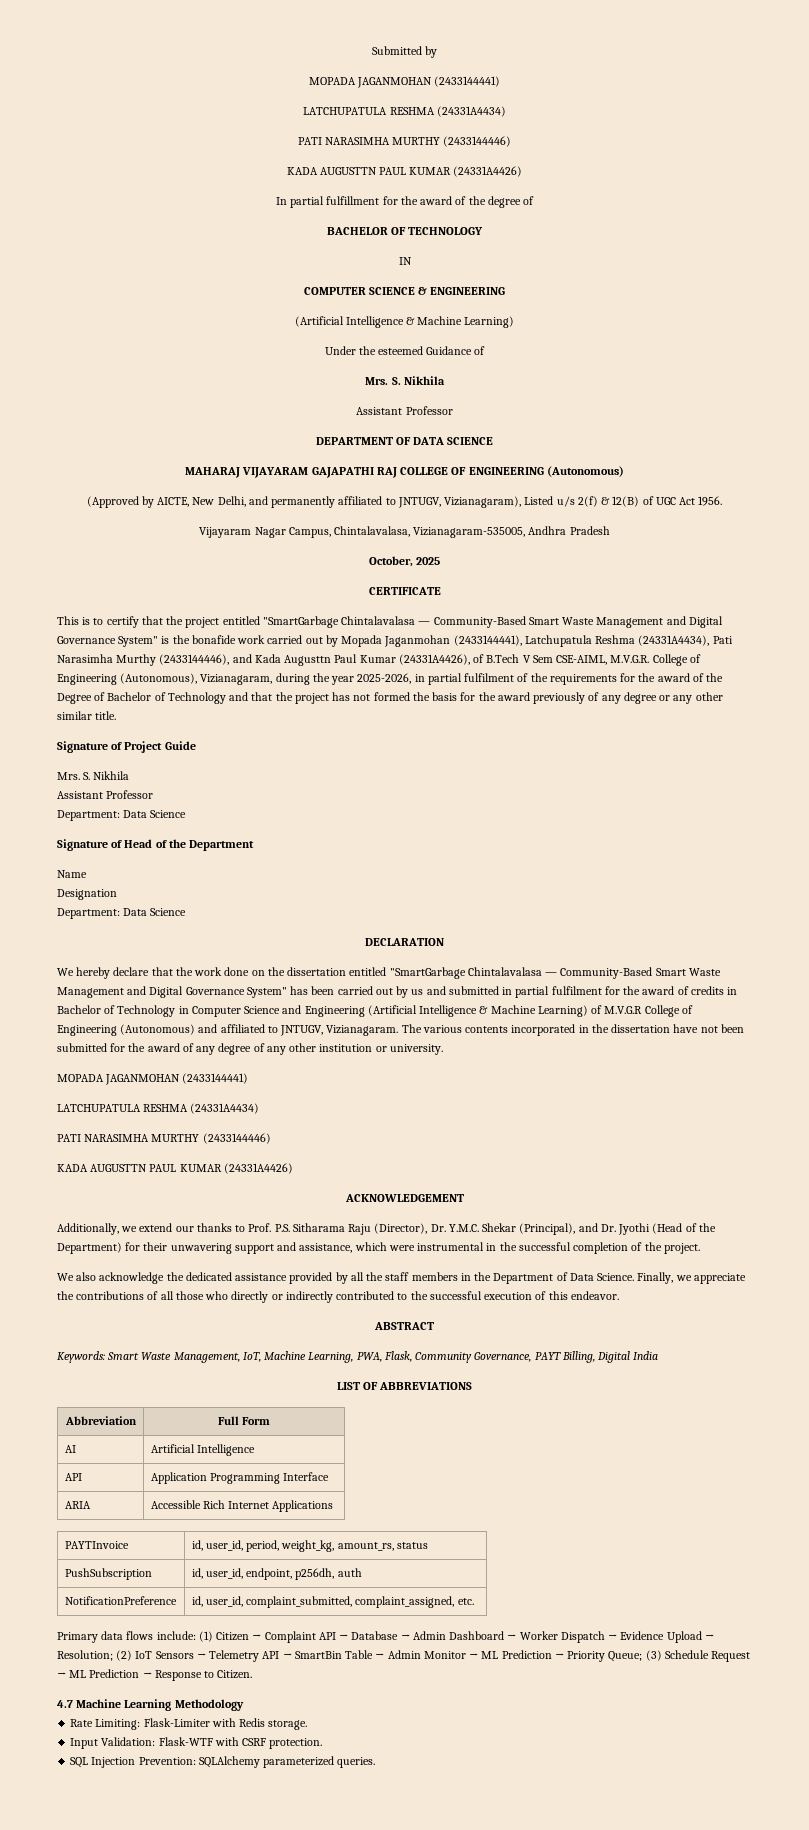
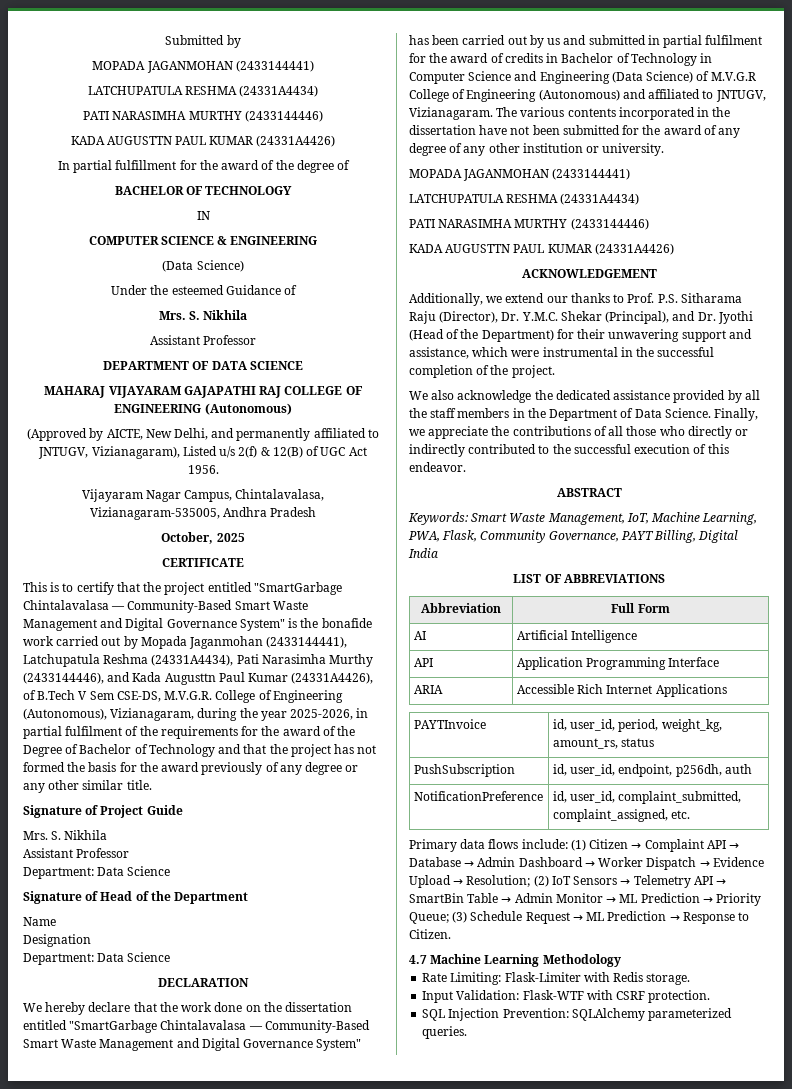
  COMPUTER SCIENCE & ENGINEERING
- (Artificial Intelligence & Machine Learning)
+ (Data Science)
- This is to certify that the project entitled "SmartGarbage Chintalavalasa — Community-Based Smart Waste Management and Digital Governance System" is the bonafide work carried out by Mopada Jaganmohan (2433144441), Latchupatula Reshma (24331A4434), Pati Narasimha Murthy (2433144446), and Kada Augusttn Paul Kumar (24331A4426), of B.Tech V Sem CSE-AIML, M.V.G.R. College of Engineering (Autonomous), Vizianagaram, during the year 2025-2026, in partial fulfilment of the requirements for the award of the Degree of Bachelor of Technology and that the project has not formed the basis for the award previously of any degree or any other similar title.
+ This is to certify that the project entitled "SmartGarbage Chintalavalasa — Community-Based Smart Waste Management and Digital Governance System" is the bonafide work carried out by Mopada Jaganmohan (2433144441), Latchupatula Reshma (24331A4434), Pati Narasimha Murthy (2433144446), and Kada Augusttn Paul Kumar (24331A4426), of B.Tech V Sem CSE-DS, M.V.G.R. College of Engineering (Autonomous), Vizianagaram, during the year 2025-2026, in partial fulfilment of the requirements for the award of the Degree of Bachelor of Technology and that the project has not formed the basis for the award previously of any degree or any other similar title.
- We hereby declare that the work done on the dissertation entitled "SmartGarbage Chintalavalasa — Community-Based Smart Waste Management and Digital Governance System" has been carried out by us and submitted in partial fulfilment for the award of credits in Bachelor of Technology in Computer Science and Engineering (Artificial Intelligence & Machine Learning) of M.V.G.R College of Engineering (Autonomous) and affiliated to JNTUGV, Vizianagaram.
+ We hereby declare that the work done on the dissertation entitled "SmartGarbage Chintalavalasa — Community-Based Smart Waste Management and Digital Governance System" has been carried out by us and submitted in partial fulfilment for the award of credits in Bachelor of Technology in Computer Science and Engineering (Data Science) of M.V.G.R College of Engineering (Autonomous) and affiliated to JNTUGV, Vizianagaram.

